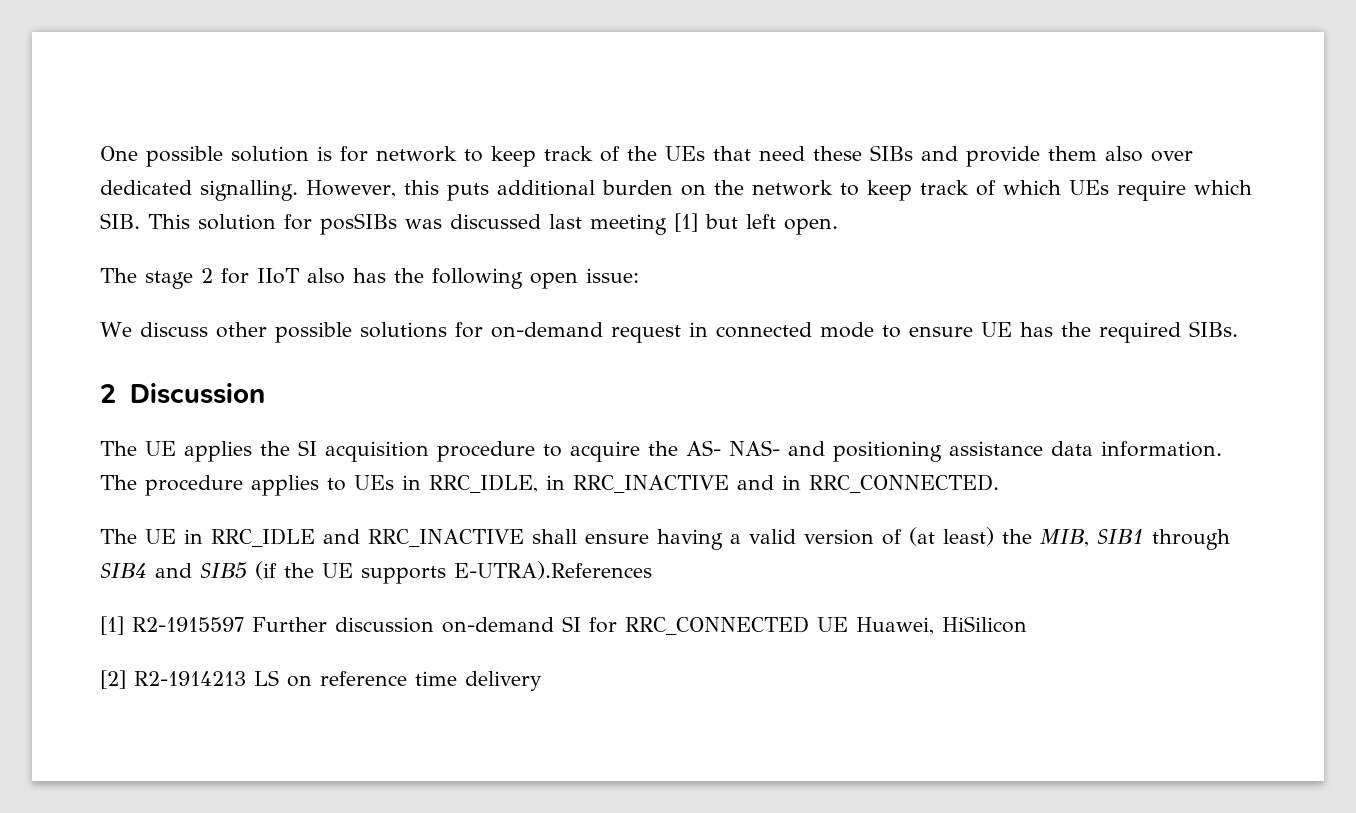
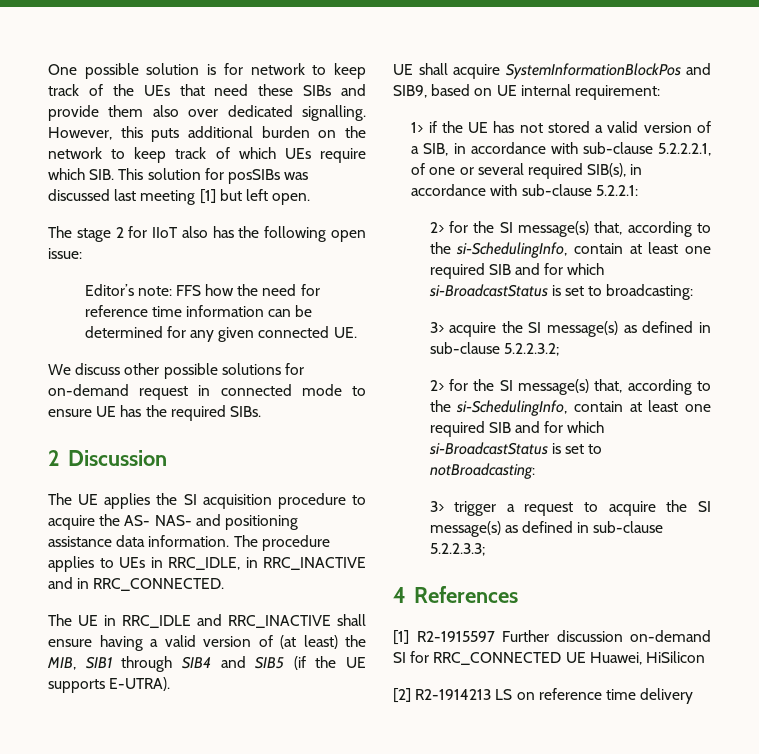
+ Editor’s note: FFS how the need for reference time information can be determined for any given connected UE.
- The UE in RRC_IDLE and RRC_INACTIVE shall ensure having a valid version of (at least) the MIB, SIB1 through SIB4 and SIB5 (if the UE supports E-UTRA).References
+ The UE in RRC_IDLE and RRC_INACTIVE shall ensure having a valid version of (at least) the MIB, SIB1 through SIB4 and SIB5 (if the UE supports E-UTRA).
+ UE shall acquire SystemInformationBlockPos and SIB9, based on UE internal requirement:
+ 1> if the UE has not stored a valid version of a SIB, in accordance with sub-clause 5.2.2.2.1, of one or several required SIB(s), in accordance with sub-clause 5.2.2.1:
+ 2> for the SI message(s) that, according to the si-SchedulingInfo, contain at least one required SIB and for which si-BroadcastStatus is set to broadcasting:
+ 3> acquire the SI message(s) as defined in sub-clause 5.2.2.3.2;
+ 2> for the SI message(s) that, according to the si-SchedulingInfo, contain at least one required SIB and for which si-BroadcastStatus is set to notBroadcasting:
+ 3> trigger a request to acquire the SI message(s) as defined in sub-clause 5.2.2.3.3;
+ 4 References

